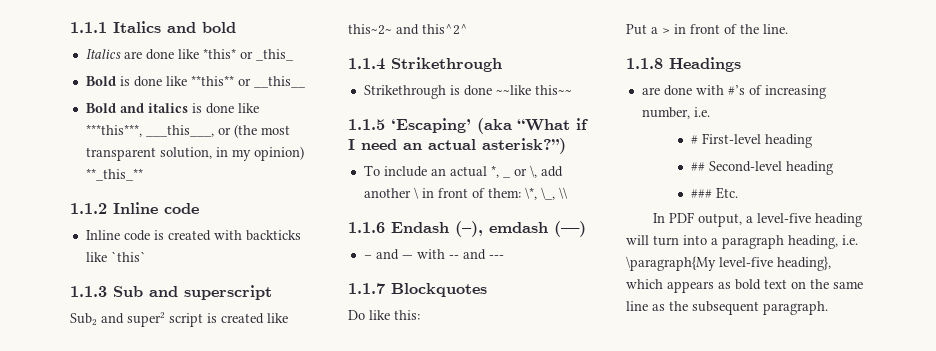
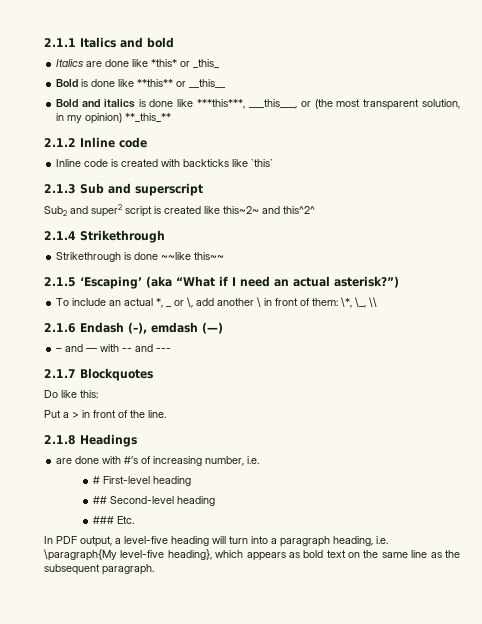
- 1.1.1 Italics and bold
+ 2.1.1 Italics and bold
- 1.1.2 Inline code
+ 2.1.2 Inline code
- 1.1.3 Sub and superscript
+ 2.1.3 Sub and superscript
- 1.1.4 Strikethrough
+ 2.1.4 Strikethrough
- 1.1.5 ‘Escaping’ (aka “What if I need an actual asterisk?”)
+ 2.1.5 ‘Escaping’ (aka “What if I need an actual asterisk?”)
- 1.1.6 Endash (–), emdash (—)
+ 2.1.6 Endash (–), emdash (—)
- 1.1.7 Blockquotes
+ 2.1.7 Blockquotes
- 1.1.8 Headings
+ 2.1.8 Headings

